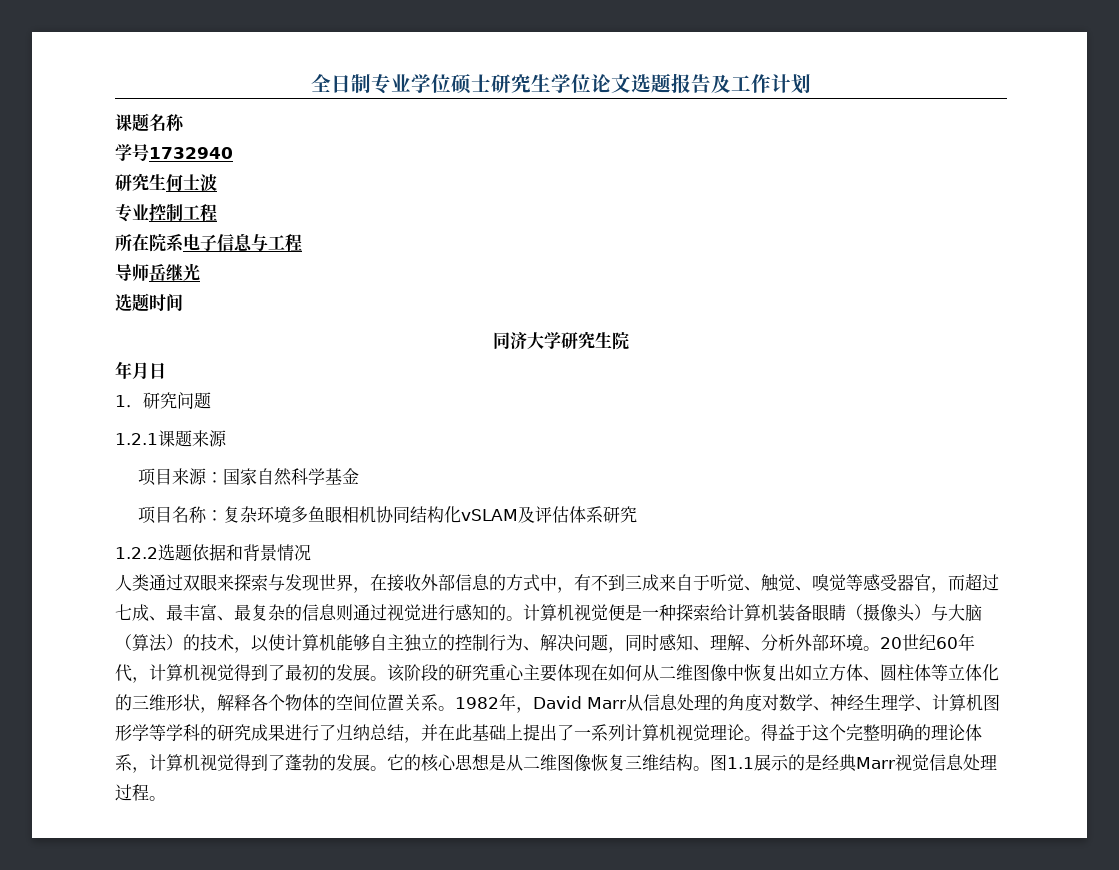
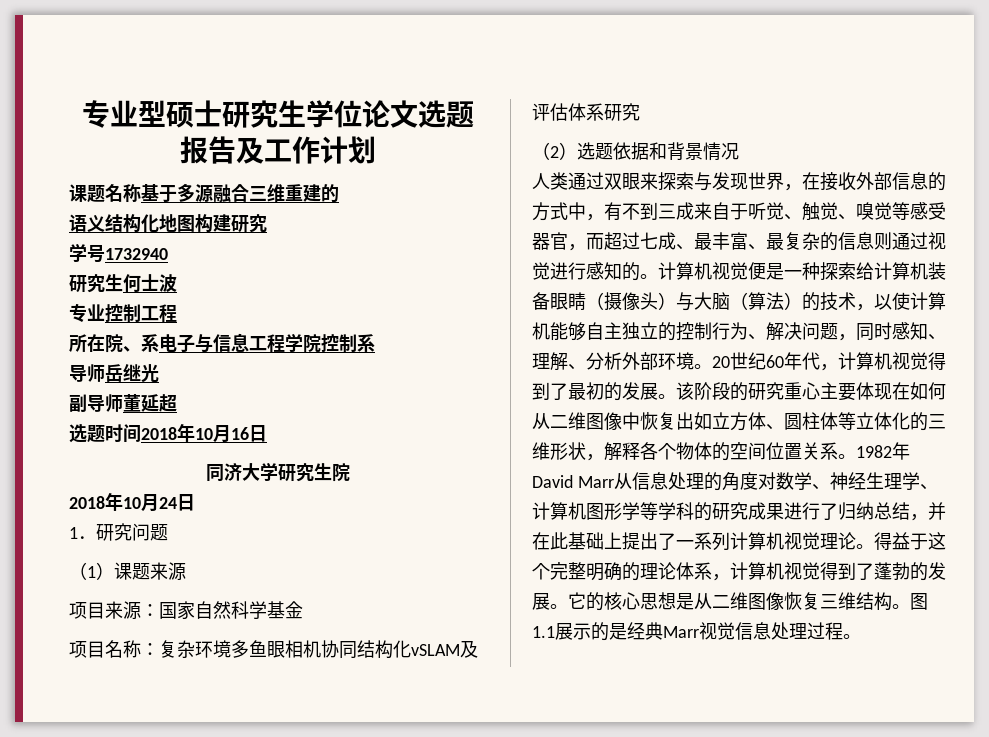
- 全日制专业学位硕士研究生学位论文选题报告及工作计划
+ 专业型硕士研究生学位论文选题报告及工作计划
- 课题名称
+ 课题名称基于多源融合三维重建的
+ 语义结构化地图构建研究
- 所在院系电子信息与工程
+ 所在院、系电子与信息工程学院控制系
+ 副导师董延超
- 选题时间
+ 选题时间2018年10月16日
- 年月日
+ 2018年10月24日
- 1.2.1课题来源
+ （1）课题来源
- 1.2.2选题依据和背景情况
+ （2）选题依据和背景情况
- 1982年，David Marr从信息处理的角度对数学、神经生理学、计算机图形学等学科的研究成果进行了归纳总结，并在此基础上提出了一系列计算机视觉理论。
+ 1982年David Marr从信息处理的角度对数学、神经生理学、计算机图形学等学科的研究成果进行了归纳总结，并在此基础上提出了一系列计算机视觉理论。

